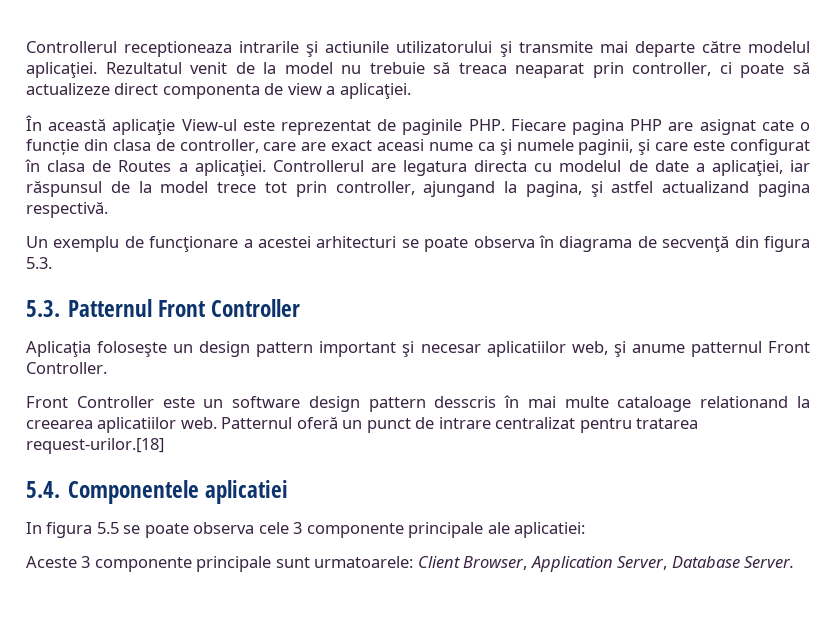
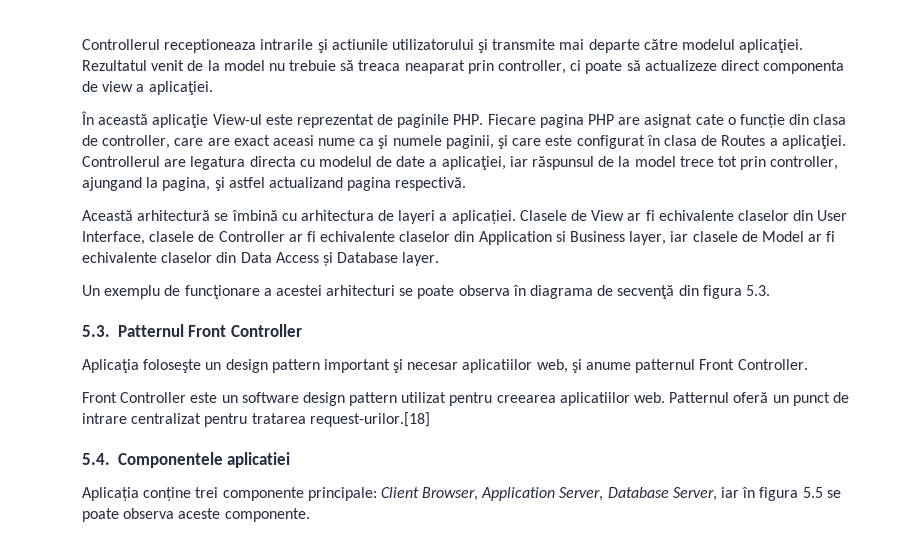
+ Această arhitectură se îmbină cu arhitectura de layeri a aplicației. Clasele de View ar fi echivalente claselor din User Interface, clasele de Controller ar fi echivalente claselor din Application si Business layer, iar clasele de Model ar fi echivalente claselor din Data Access și Database layer.
- Front Controller este un software design pattern desscris în mai multe cataloage relationand la creearea aplicatiilor web.
+ Front Controller este un software design pattern utilizat pentru creearea aplicatiilor web.
- In figura 5.5 se poate observa cele 3 componente principale ale aplicatiei:
- Aceste 3 componente principale sunt urmatoarele: Client Browser, Application Server, Database Server.
+ Aplicația conține trei componente principale: Client Browser, Application Server, Database Server, iar în figura 5.5 se poate observa aceste componente.

